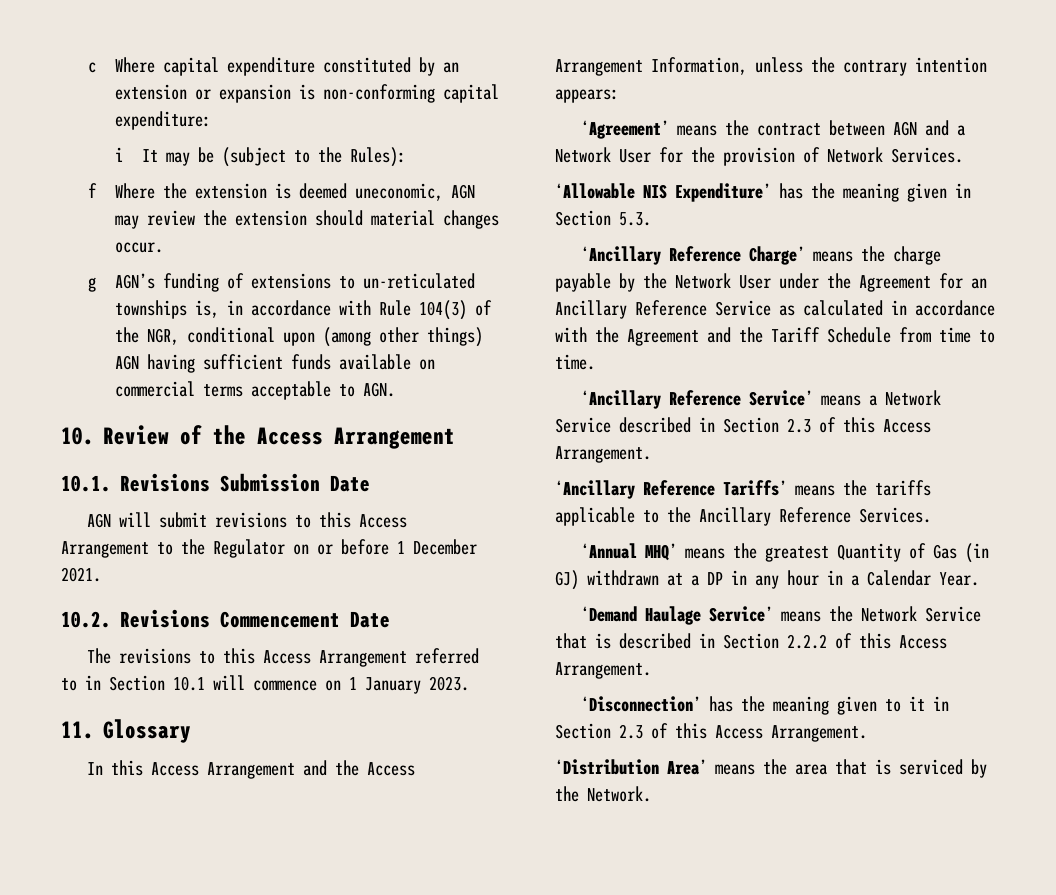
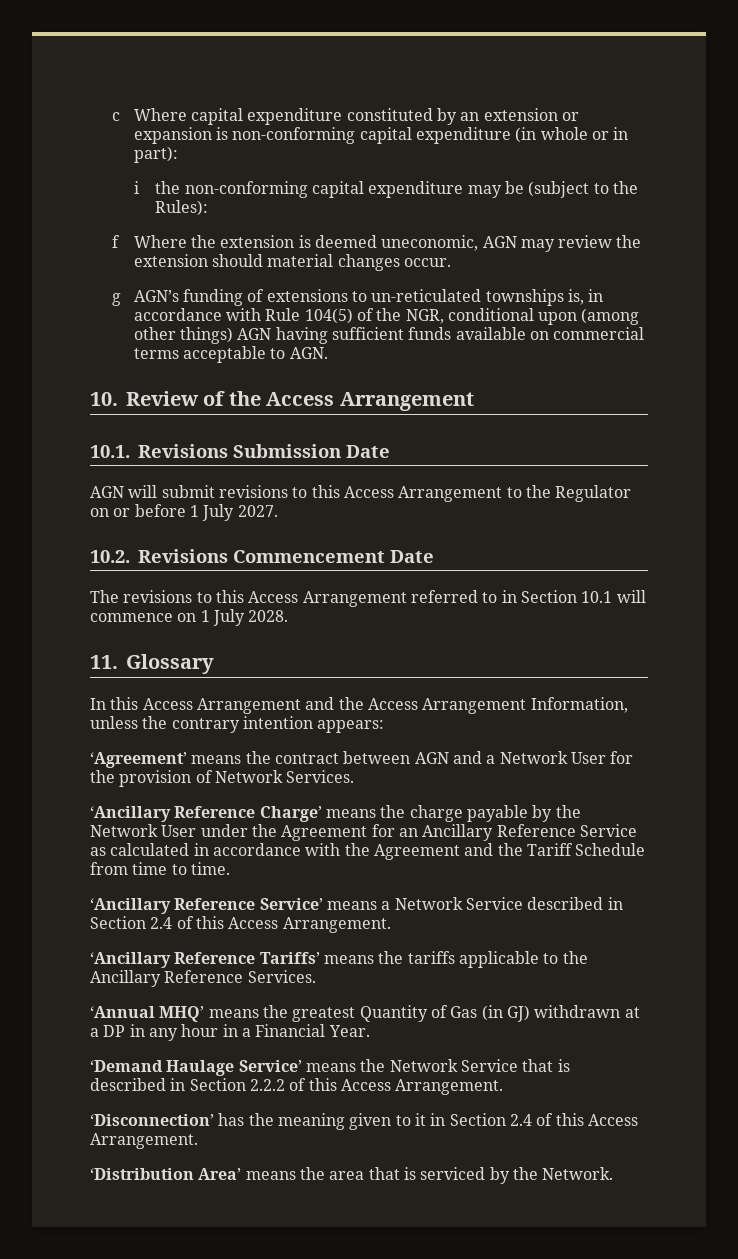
- c Where capital expenditure constituted by an extension or expansion is non-conforming capital expenditure:
- i It may be (subject to the Rules):
+ c Where capital expenditure constituted by an extension or expansion is non-conforming capital expenditure (in whole or in part):
+ i the non-conforming capital expenditure may be (subject to the Rules):
- g AGN’s funding of extensions to un-reticulated townships is, in accordance with Rule 104(3) of the NGR, conditional upon (among other things) AGN having sufficient funds available on commercial terms acceptable to AGN.
+ g AGN’s funding of extensions to un-reticulated townships is, in accordance with Rule 104(5) of the NGR, conditional upon (among other things) AGN having sufficient funds available on commercial terms acceptable to AGN.
- AGN will submit revisions to this Access Arrangement to the Regulator on or before 1 December 2021.
+ AGN will submit revisions to this Access Arrangement to the Regulator on or before 1 July 2027.
- The revisions to this Access Arrangement referred to in Section 10.1 will commence on 1 January 2023.
+ The revisions to this Access Arrangement referred to in Section 10.1 will commence on 1 July 2028.
- ‘Allowable NIS Expenditure’ has the meaning given in Section 5.3.
- ‘Ancillary Reference Service’ means a Network Service described in Section 2.3 of this Access Arrangement.
+ ‘Ancillary Reference Service’ means a Network Service described in Section 2.4 of this Access Arrangement.
- ‘Annual MHQ’ means the greatest Quantity of Gas (in GJ) withdrawn at a DP in any hour in a Calendar Year.
+ ‘Annual MHQ’ means the greatest Quantity of Gas (in GJ) withdrawn at a DP in any hour in a Financial Year.
- ‘Disconnection’ has the meaning given to it in Section 2.3 of this Access Arrangement.
+ ‘Disconnection’ has the meaning given to it in Section 2.4 of this Access Arrangement.

